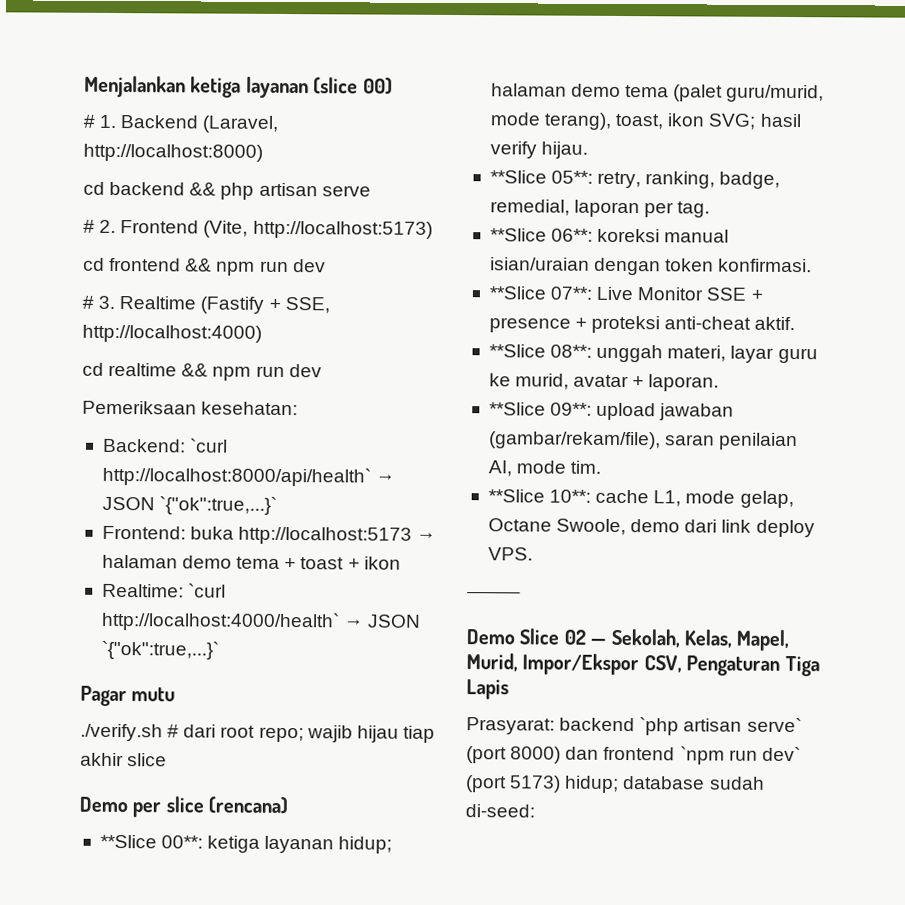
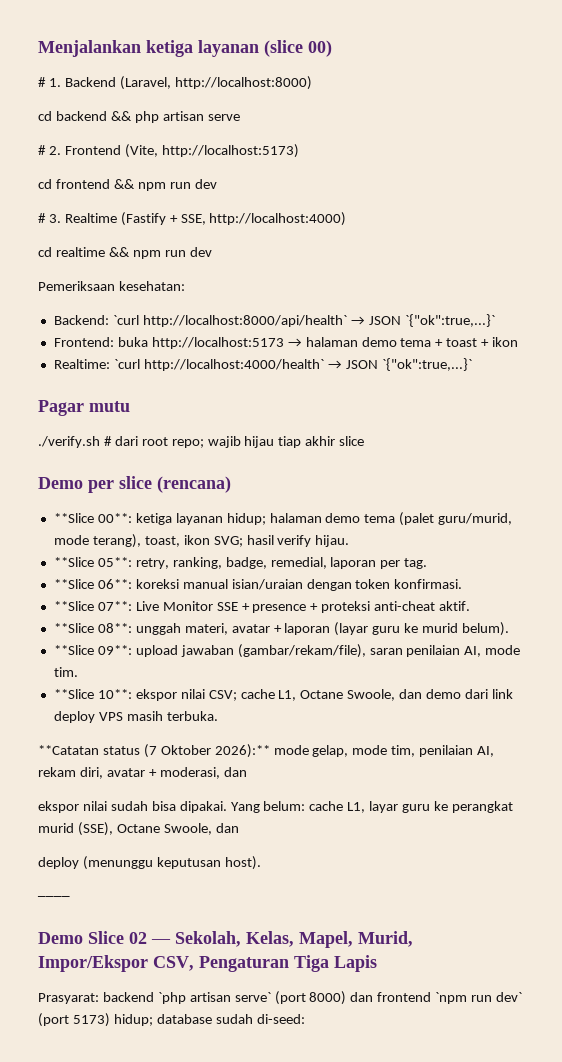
- **Slice 08**: unggah materi, layar guru ke murid, avatar + laporan.
+ **Slice 08**: unggah materi, avatar + laporan (layar guru ke murid belum).
- **Slice 10**: cache L1, mode gelap, Octane Swoole, demo dari link deploy VPS.
+ **Slice 10**: ekspor nilai CSV; cache L1, Octane Swoole, dan demo dari link deploy VPS masih terbuka.
+ **Catatan status (7 Oktober 2026):** mode gelap, mode tim, penilaian AI, rekam diri, avatar + moderasi, dan
+ ekspor nilai sudah bisa dipakai. Yang belum: cache L1, layar guru ke perangkat murid (SSE), Octane Swoole, dan
+ deploy (menunggu keputusan host).

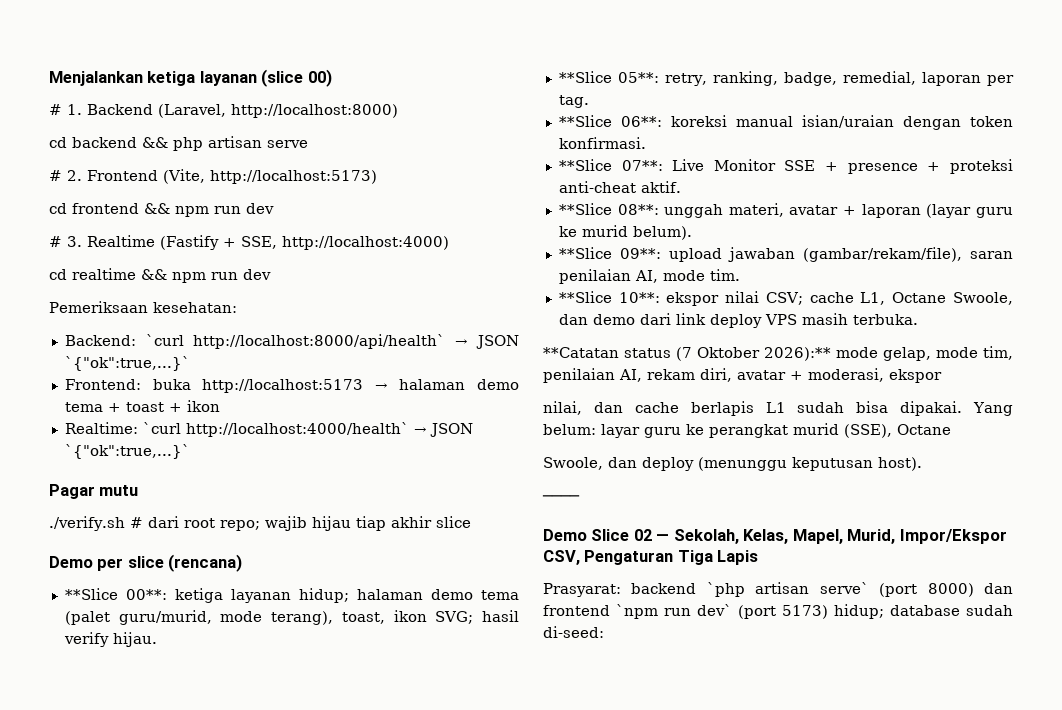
- **Catatan status (7 Oktober 2026):** mode gelap, mode tim, penilaian AI, rekam diri, avatar + moderasi, dan
- ekspor nilai sudah bisa dipakai.
+ **Catatan status (7 Oktober 2026):** mode gelap, mode tim, penilaian AI, rekam diri, avatar + moderasi, ekspor
+ nilai, dan cache berlapis L1 sudah bisa dipakai.
- Yang belum: cache L1, layar guru ke perangkat murid (SSE), Octane Swoole, dan
- deploy (menunggu keputusan host).
+ Yang belum: layar guru ke perangkat murid (SSE), Octane
+ Swoole, dan deploy (menunggu keputusan host).

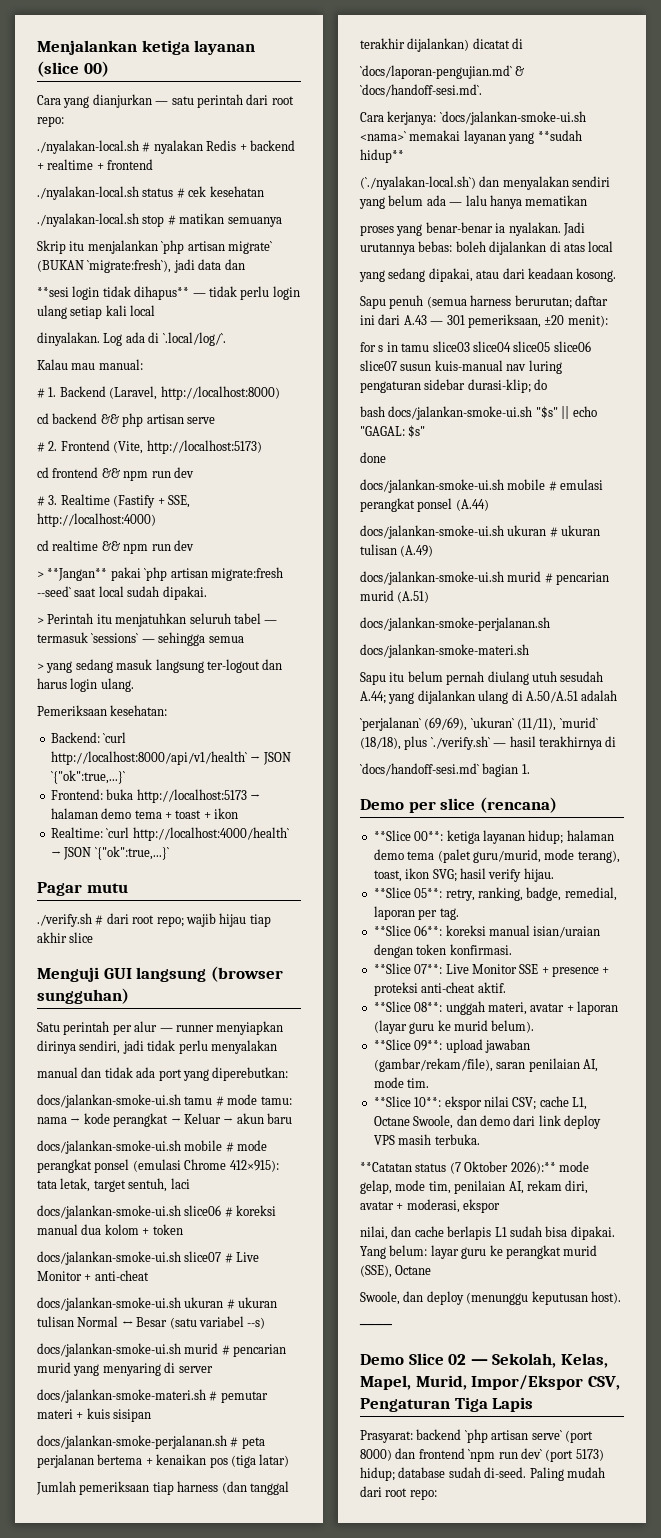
+ Cara yang dianjurkan — satu perintah dari root repo:
+ ./nyalakan-local.sh # nyalakan Redis + backend + realtime + frontend
+ ./nyalakan-local.sh status # cek kesehatan
+ ./nyalakan-local.sh stop # matikan semuanya
+ Skrip itu menjalankan `php artisan migrate` (BUKAN `migrate:fresh`), jadi data dan
+ **sesi login tidak dihapus** — tidak perlu login ulang setiap kali local
+ dinyalakan. Log ada di `.local/log/`.
+ Kalau mau manual:
+ > **Jangan** pakai `php artisan migrate:fresh --seed` saat local sudah dipakai.
+ > Perintah itu menjatuhkan seluruh tabel — termasuk `sessions` — sehingga semua
+ > yang sedang masuk langsung ter-logout dan harus login ulang.
- Backend: `curl http://localhost:8000/api/health` → JSON `{"ok":true,...}`
+ Backend: `curl http://localhost:8000/api/v1/health` → JSON `{"ok":true,...}`
+ Menguji GUI langsung (browser sungguhan)
+ Satu perintah per alur — runner menyiapkan dirinya sendiri, jadi tidak perlu menyalakan
+ manual dan tidak ada port yang diperebutkan:
+ docs/jalankan-smoke-ui.sh tamu # mode tamu: nama → kode perangkat → Keluar → akun baru
+ docs/jalankan-smoke-ui.sh mobile # mode perangkat ponsel (emulasi Chrome 412×915): tata letak, target sentuh, laci
+ docs/jalankan-smoke-ui.sh slice06 # koreksi manual dua kolom + token
+ docs/jalankan-smoke-ui.sh slice07 # Live Monitor + anti-cheat
+ docs/jalankan-smoke-ui.sh ukuran # ukuran tulisan Normal ↔ Besar (satu variabel --s)
+ docs/jalankan-smoke-ui.sh murid # pencarian murid yang menyaring di server
+ docs/jalankan-smoke-materi.sh # pemutar materi + kuis sisipan
+ docs/jalankan-smoke-perjalanan.sh # peta perjalanan bertema + kenaikan pos (tiga latar)
+ Jumlah pemeriksaan tiap harness (dan tanggal terakhir dijalankan) dicatat di
+ `docs/laporan-pengujian.md` & `docs/handoff-sesi.md`.
+ Cara kerjanya: `docs/jalankan-smoke-ui.sh <nama>` memakai layanan yang **sudah hidup**
+ (`./nyalakan-local.sh`) dan menyalakan sendiri yang belum ada — lalu hanya mematikan
+ proses yang benar-benar ia nyalakan. Jadi urutannya bebas: boleh dijalankan di atas local
+ yang sedang dipakai, atau dari keadaan kosong.
+ Sapu penuh (semua harness berurutan; daftar ini dari A.43 — 301 pemeriksaan, ±20 menit):
+ for s in tamu slice03 slice04 slice05 slice06 slice07 susun kuis-manual nav luring pengaturan sidebar durasi-klip; do
+ bash docs/jalankan-smoke-ui.sh "$s" || echo "GAGAL: $s"
+ done
+ docs/jalankan-smoke-ui.sh mobile # emulasi perangkat ponsel (A.44)
+ docs/jalankan-smoke-ui.sh ukuran # ukuran tulisan (A.49)
+ docs/jalankan-smoke-ui.sh murid # pencarian murid (A.51)
+ docs/jalankan-smoke-perjalanan.sh
+ docs/jalankan-smoke-materi.sh
+ Sapu itu belum pernah diulang utuh sesudah A.44; yang dijalankan ulang di A.50/A.51 adalah
+ `perjalanan` (69/69), `ukuran` (11/11), `murid` (18/18), plus `./verify.sh` — hasil terakhirnya di
+ `docs/handoff-sesi.md` bagian 1.
- Prasyarat: backend `php artisan serve` (port 8000) dan frontend `npm run dev` (port 5173) hidup; database sudah di-seed:
+ Prasyarat: backend `php artisan serve` (port 8000) dan frontend `npm run dev` (port 5173) hidup; database sudah di-seed. Paling mudah dari root repo:

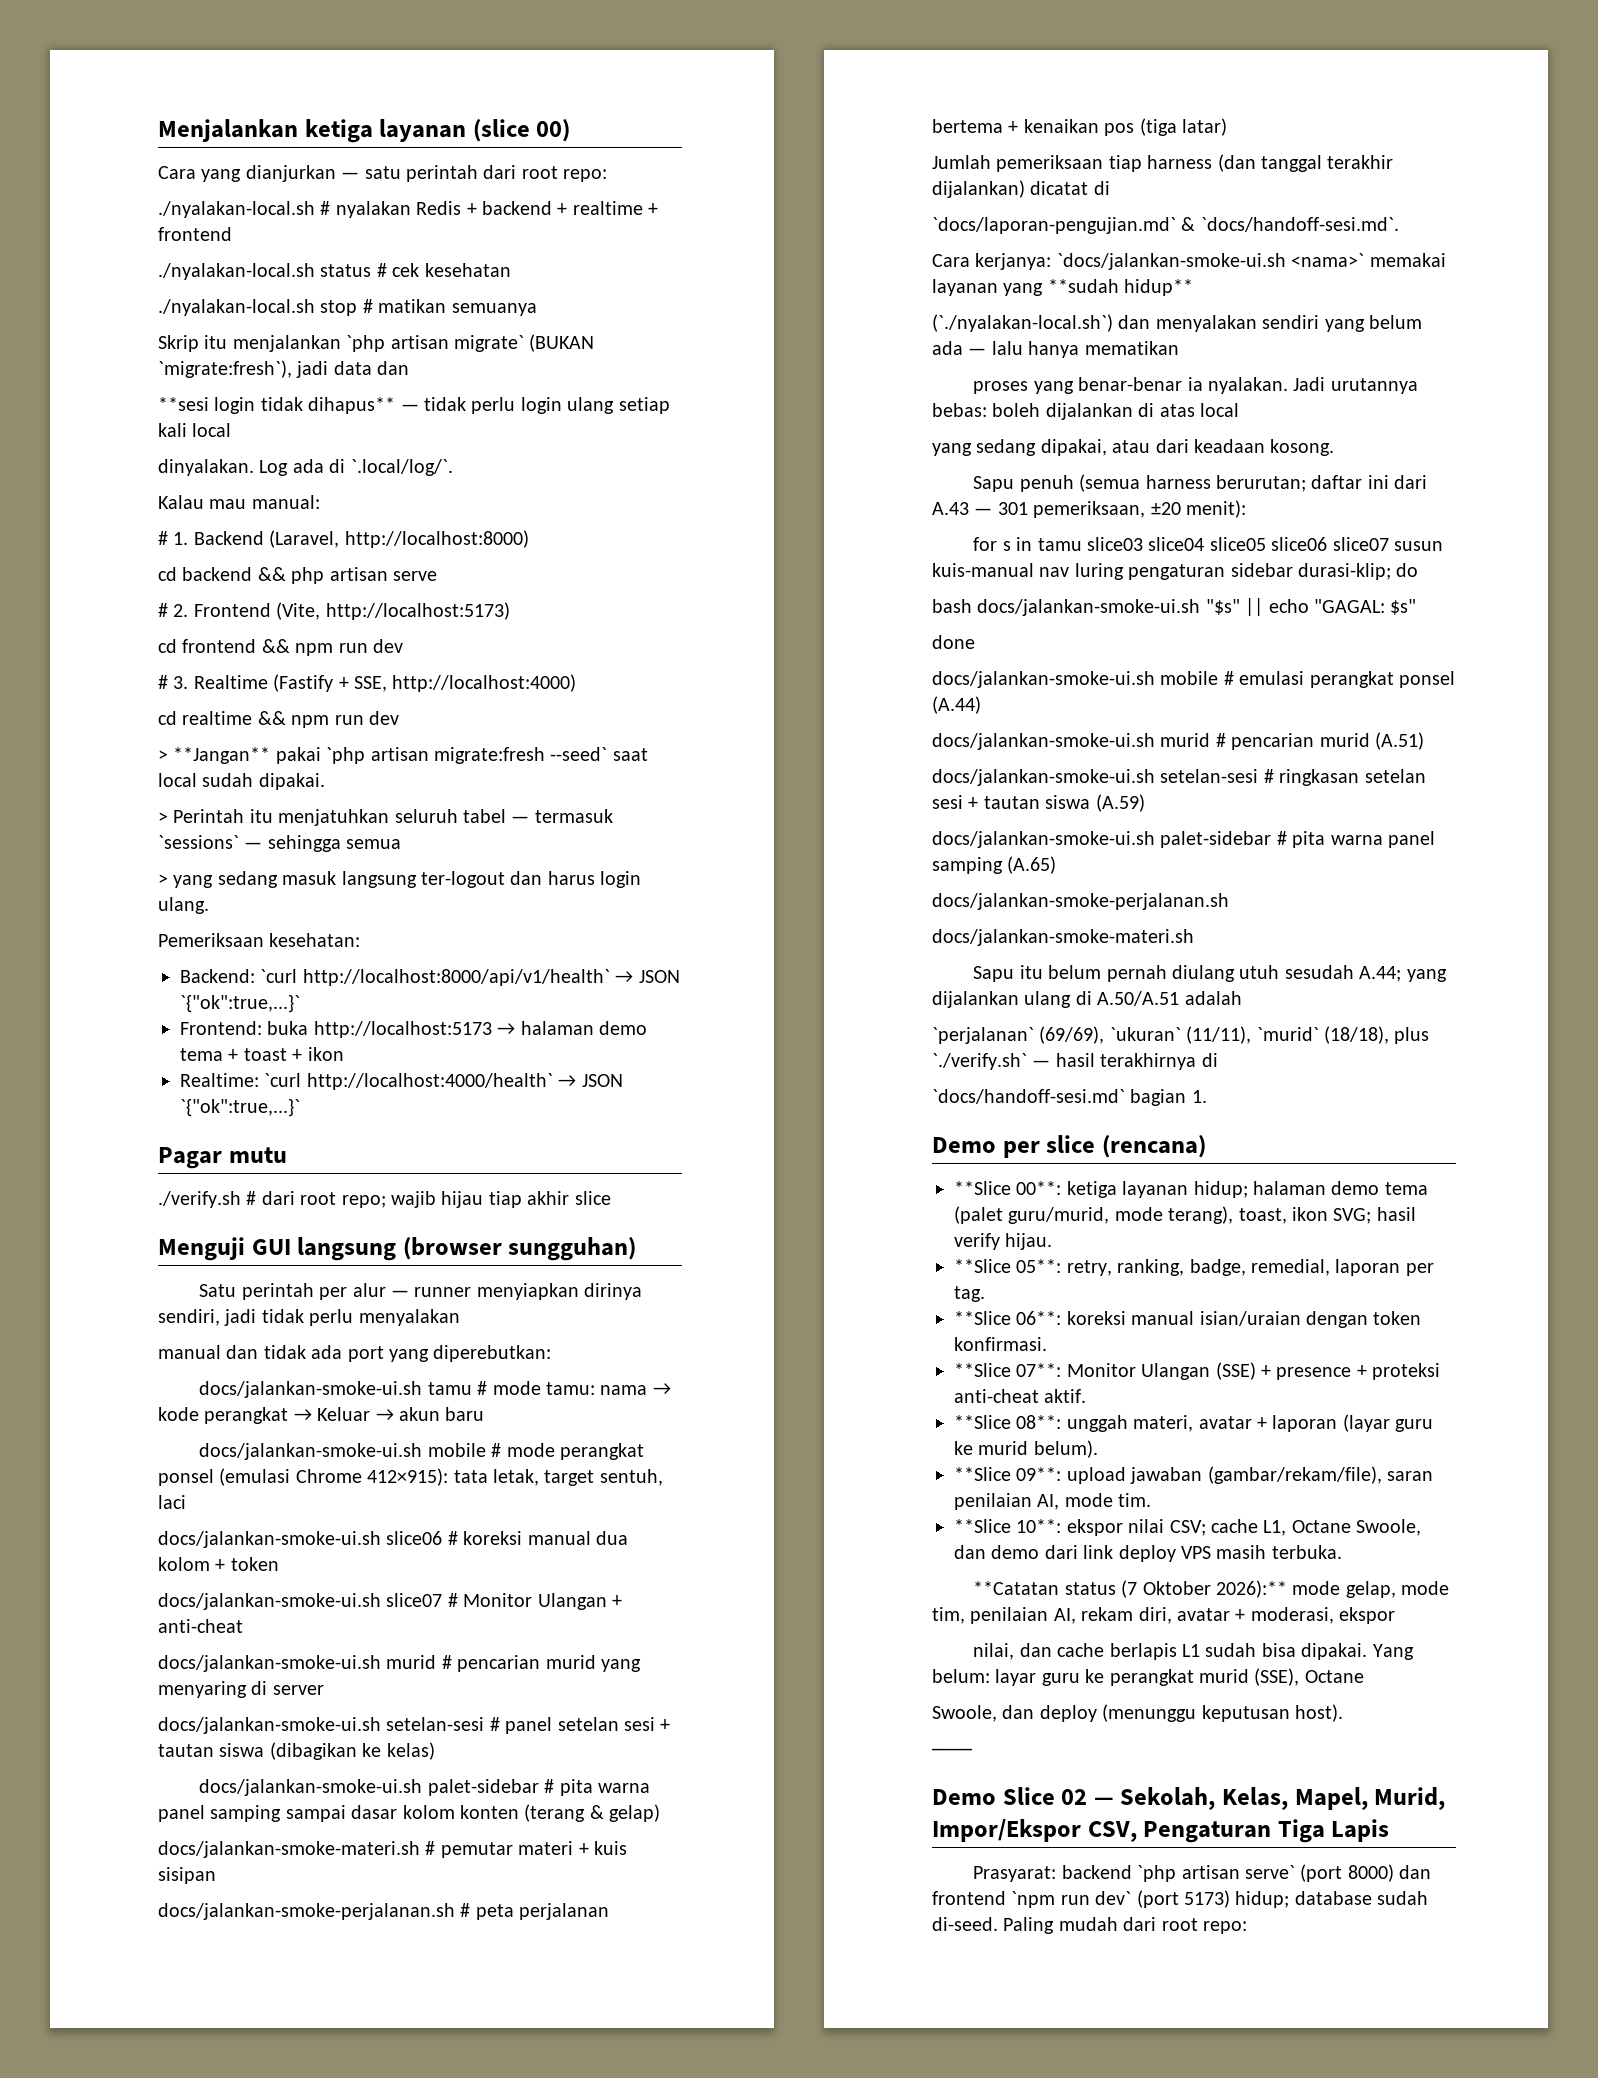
- docs/jalankan-smoke-ui.sh slice07 # Live Monitor + anti-cheat
+ docs/jalankan-smoke-ui.sh slice07 # Monitor Ulangan + anti-cheat
- docs/jalankan-smoke-ui.sh ukuran # ukuran tulisan Normal ↔ Besar (satu variabel --s)
+ docs/jalankan-smoke-ui.sh setelan-sesi # panel setelan sesi + tautan siswa (dibagikan ke kelas)
+ docs/jalankan-smoke-ui.sh palet-sidebar # pita warna panel samping sampai dasar kolom konten (terang & gelap)
- docs/jalankan-smoke-ui.sh ukuran # ukuran tulisan (A.49)
+ docs/jalankan-smoke-ui.sh setelan-sesi # ringkasan setelan sesi + tautan siswa (A.59)
+ docs/jalankan-smoke-ui.sh palet-sidebar # pita warna panel samping (A.65)
- **Slice 07**: Live Monitor SSE + presence + proteksi anti-cheat aktif.
+ **Slice 07**: Monitor Ulangan (SSE) + presence + proteksi anti-cheat aktif.

